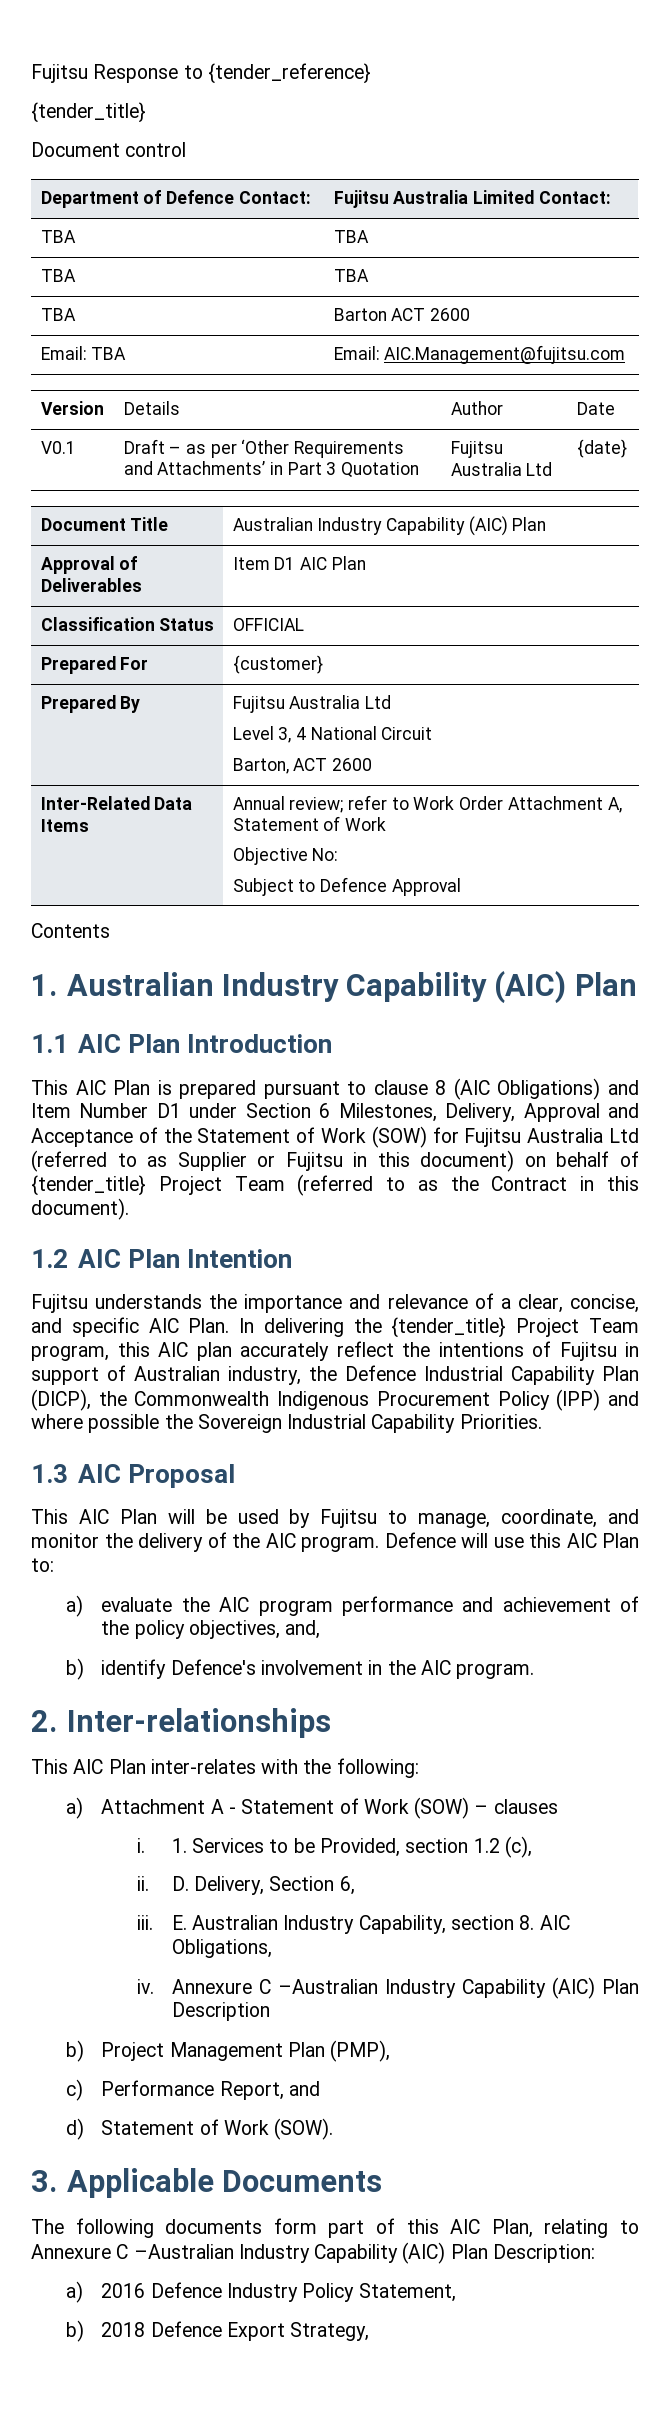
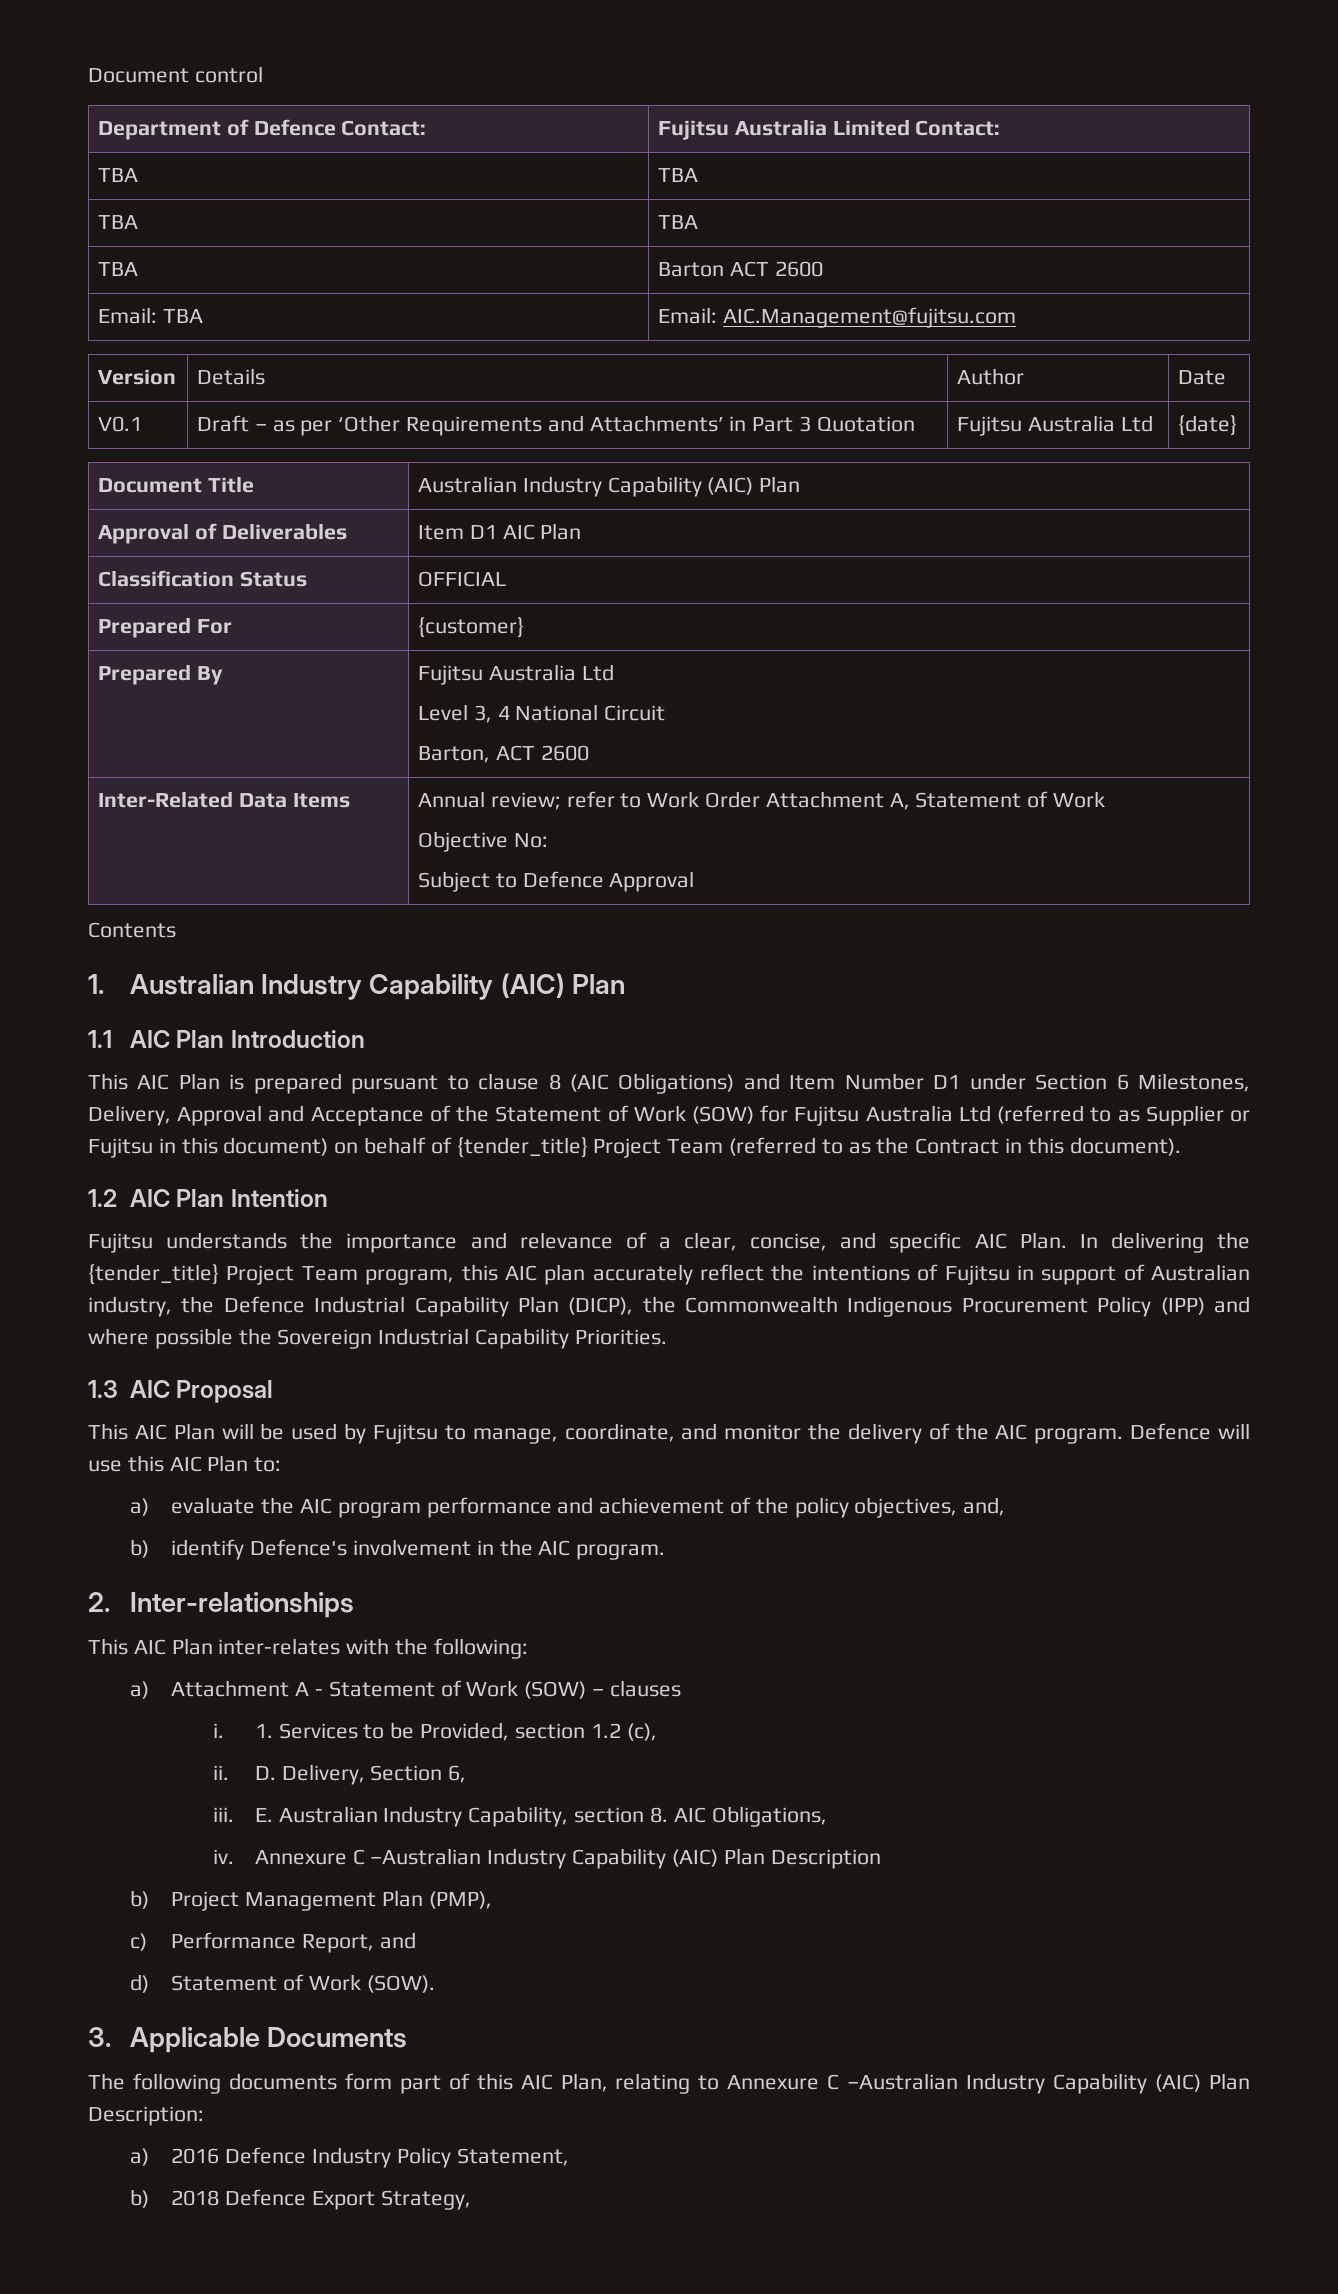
- Fujitsu Response to {tender_reference}
- {tender_title}

